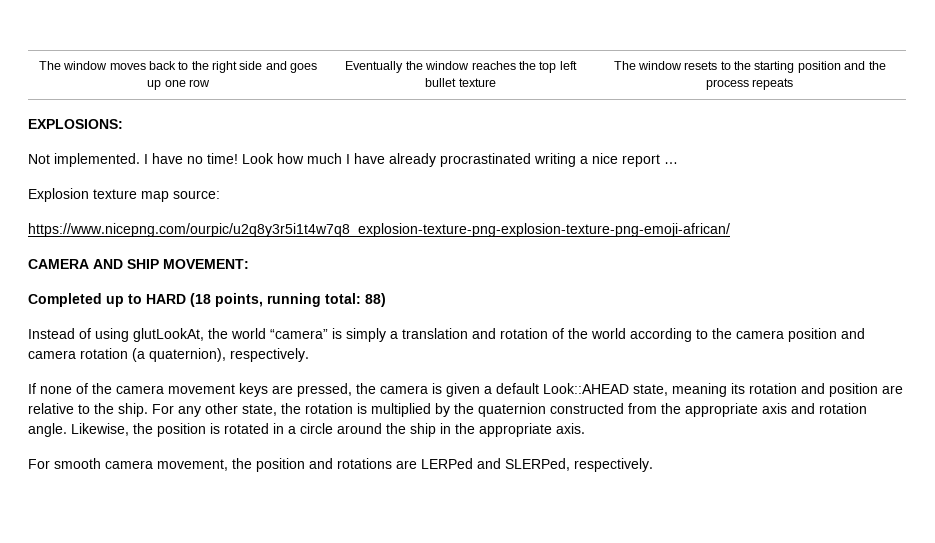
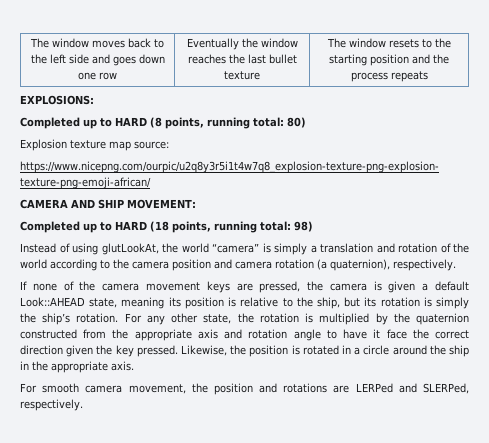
- The window moves back to the right side and goes up one row | Eventually the window reaches the top left bullet texture | The window resets to the starting position and the process repeats
+ The window moves back to the left side and goes down one row | Eventually the window reaches the last bullet texture | The window resets to the starting position and the process repeats
- Not implemented. I have no time! Look how much I have already procrastinated writing a nice report …
+ Completed up to HARD (8 points, running total: 80)
- Completed up to HARD (18 points, running total: 88)
+ Completed up to HARD (18 points, running total: 98)
- If none of the camera movement keys are pressed, the camera is given a default Look::AHEAD state, meaning its rotation and position are relative to the ship.
+ If none of the camera movement keys are pressed, the camera is given a default Look::AHEAD state, meaning its position is relative to the ship, but its rotation is simply the ship’s rotation.
- For any other state, the rotation is multiplied by the quaternion constructed from the appropriate axis and rotation angle.
+ For any other state, the rotation is multiplied by the quaternion constructed from the appropriate axis and rotation angle to have it face the correct direction given the key pressed.

